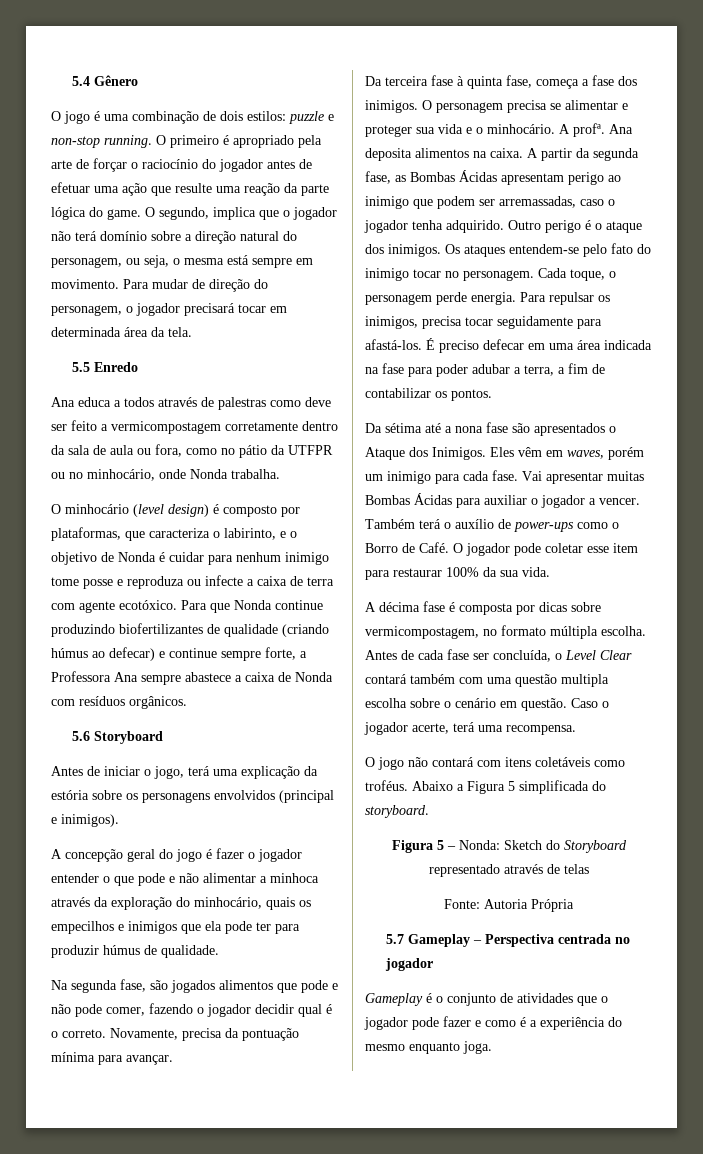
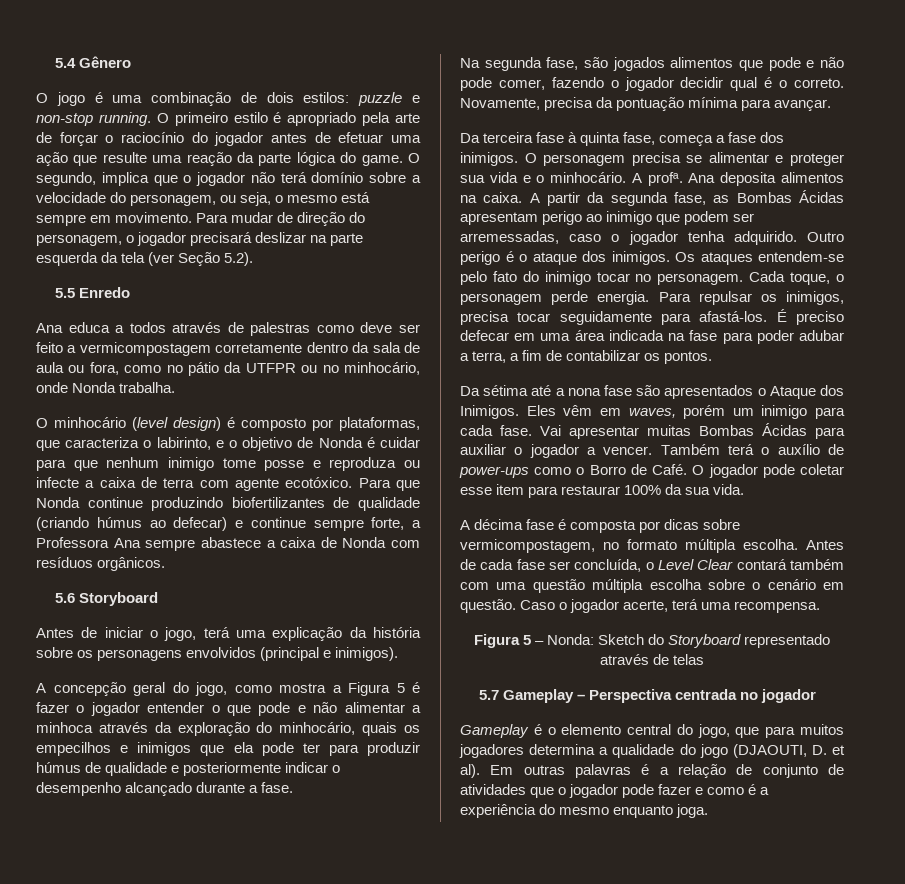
- O primeiro é apropriado pela arte de forçar o raciocínio do jogador antes de efetuar uma ação que resulte uma reação da parte lógica do game.
+ O primeiro estilo é apropriado pela arte de forçar o raciocínio do jogador antes de efetuar uma ação que resulte uma reação da parte lógica do game.
- O segundo, implica que o jogador não terá domínio sobre a direção natural do personagem, ou seja, o mesma está sempre em movimento.
+ O segundo, implica que o jogador não terá domínio sobre a velocidade do personagem, ou seja, o mesmo está sempre em movimento.
- Para mudar de direção do personagem, o jogador precisará tocar em determinada área da tela.
+ Para mudar de direção do personagem, o jogador precisará deslizar na parte esquerda da tela (ver Seção 5.2).
- O minhocário (level design) é composto por plataformas, que caracteriza o labirinto, e o objetivo de Nonda é cuidar para nenhum inimigo tome posse e reproduza ou infecte a caixa de terra com agente ecotóxico.
+ O minhocário (level design) é composto por plataformas, que caracteriza o labirinto, e o objetivo de Nonda é cuidar para que nenhum inimigo tome posse e reproduza ou infecte a caixa de terra com agente ecotóxico.
- Antes de iniciar o jogo, terá uma explicação da estória sobre os personagens envolvidos (principal e inimigos).
+ Antes de iniciar o jogo, terá uma explicação da história sobre os personagens envolvidos (principal e inimigos).
- A concepção geral do jogo é fazer o jogador entender o que pode e não alimentar a minhoca através da exploração do minhocário, quais os empecilhos e inimigos que ela pode ter para produzir húmus de qualidade.
+ A concepção geral do jogo, como mostra a Figura 5 é fazer o jogador entender o que pode e não alimentar a minhoca através da exploração do minhocário, quais os empecilhos e inimigos que ela pode ter para produzir húmus de qualidade e posteriormente indicar o desempenho alcançado durante a fase.
- A partir da segunda fase, as Bombas Ácidas apresentam perigo ao inimigo que podem ser arremassadas, caso o jogador tenha adquirido.
+ A partir da segunda fase, as Bombas Ácidas apresentam perigo ao inimigo que podem ser arremessadas, caso o jogador tenha adquirido.
- Antes de cada fase ser concluída, o Level Clear contará também com uma questão multipla escolha sobre o cenário em questão.
+ Antes de cada fase ser concluída, o Level Clear contará também com uma questão múltipla escolha sobre o cenário em questão.
- O jogo não contará com itens coletáveis como troféus. Abaixo a Figura 5 simplificada do storyboard.
- Fonte: Autoria Própria
- Gameplay é o conjunto de atividades que o jogador pode fazer e como é a experiência do mesmo enquanto joga.
+ Gameplay é o elemento central do jogo, que para muitos jogadores determina a qualidade do jogo (DJAOUTI, D. et al). Em outras palavras é a relação de conjunto de atividades que o jogador pode fazer e como é a experiência do mesmo enquanto joga.

